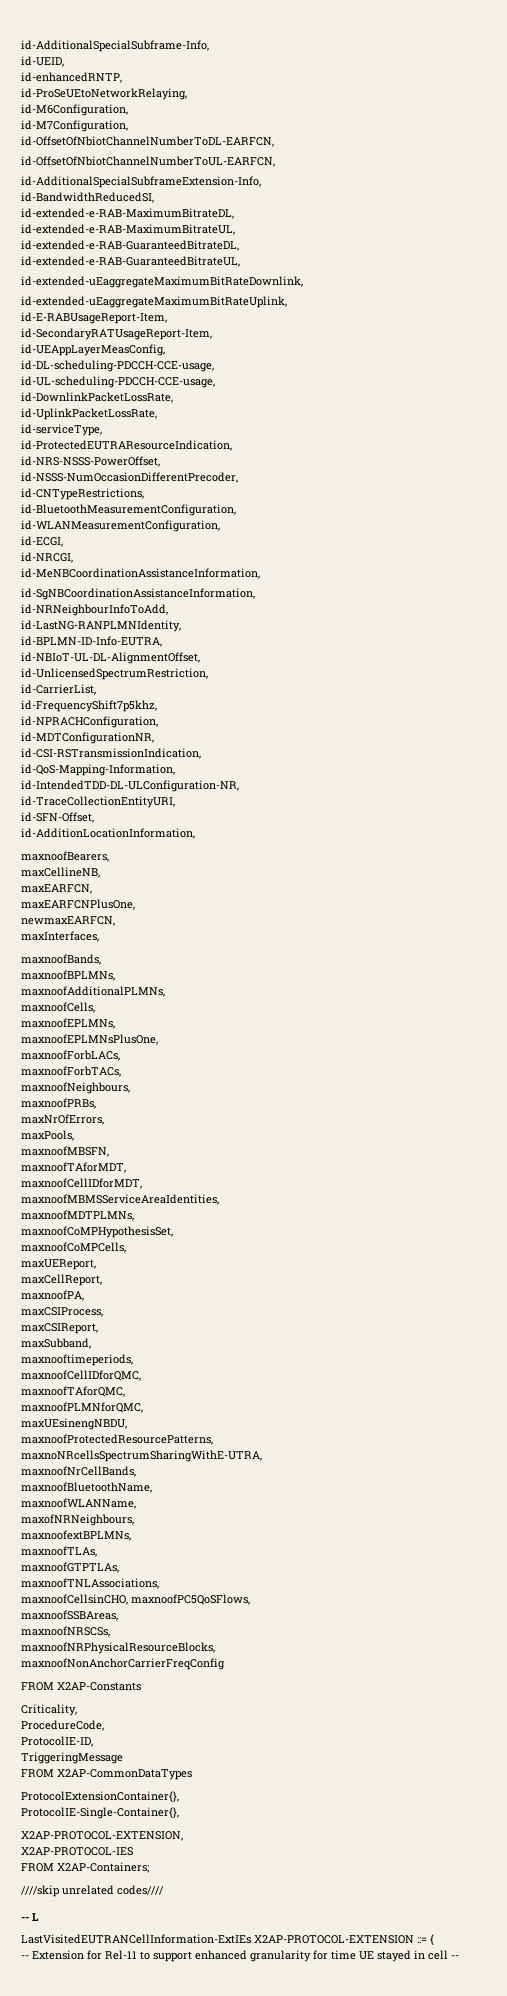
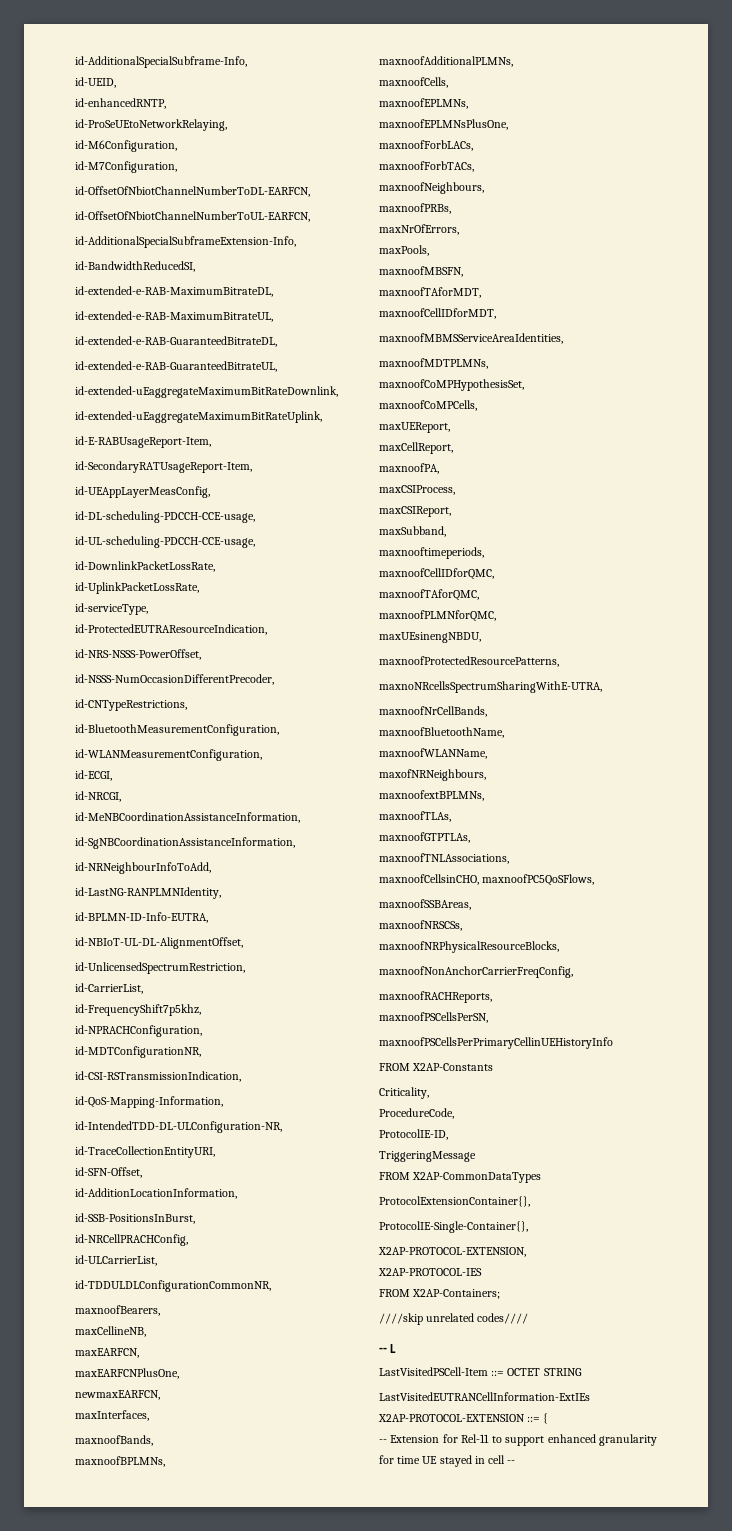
+ id-SSB-PositionsInBurst,
+ id-NRCellPRACHConfig,
+ id-ULCarrierList,
+ id-TDDULDLConfigurationCommonNR,
- maxnoofNonAnchorCarrierFreqConfig
+ maxnoofNonAnchorCarrierFreqConfig,
+ maxnoofRACHReports,
+ maxnoofPSCellsPerSN,
+ maxnoofPSCellsPerPrimaryCellinUEHistoryInfo
+ LastVisitedPSCell-Item ::= OCTET STRING

